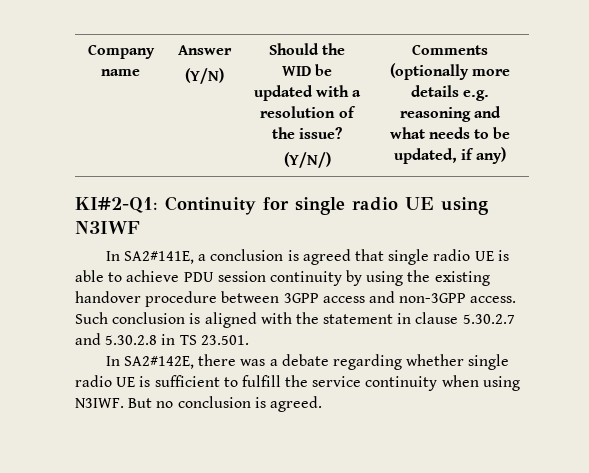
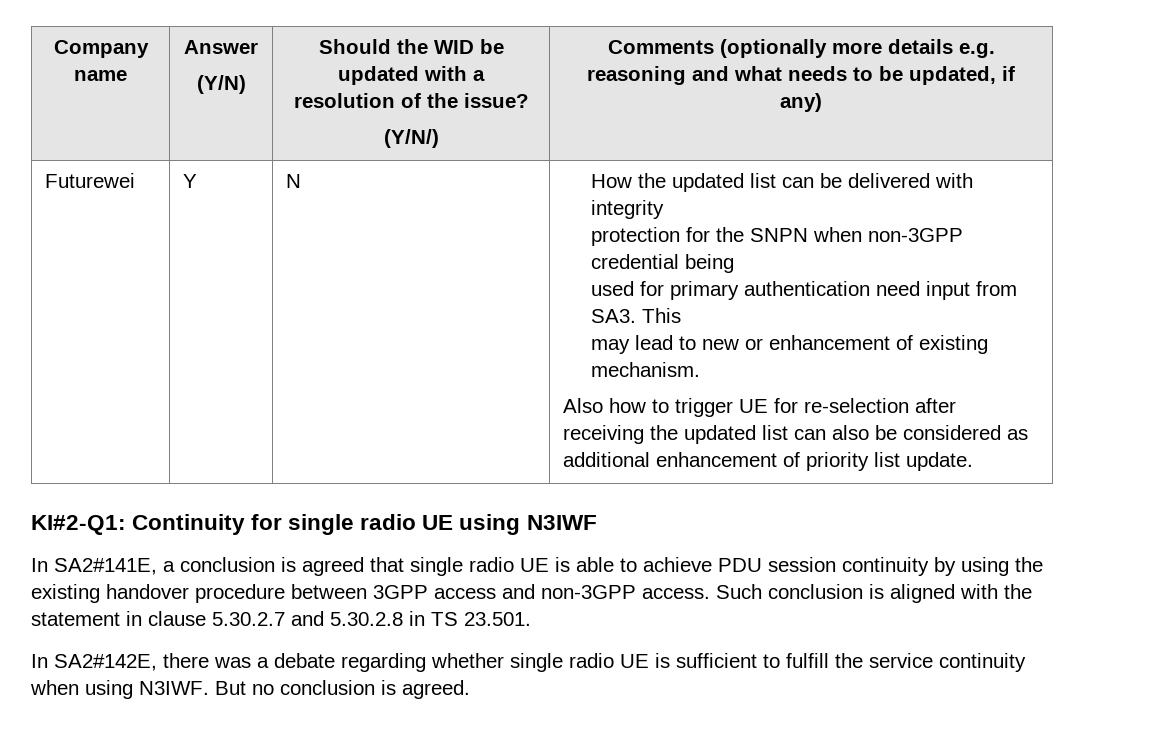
+ Futurewei | Y | N | How the updated list can be delivered with integrity
+ protection for the SNPN when non-3GPP credential being
+ used for primary authentication need input from SA3. This
+ may lead to new or enhancement of existing mechanism.
+ Also how to trigger UE for re-selection after receiving the updated list can also be considered as additional enhancement of priority list update.

